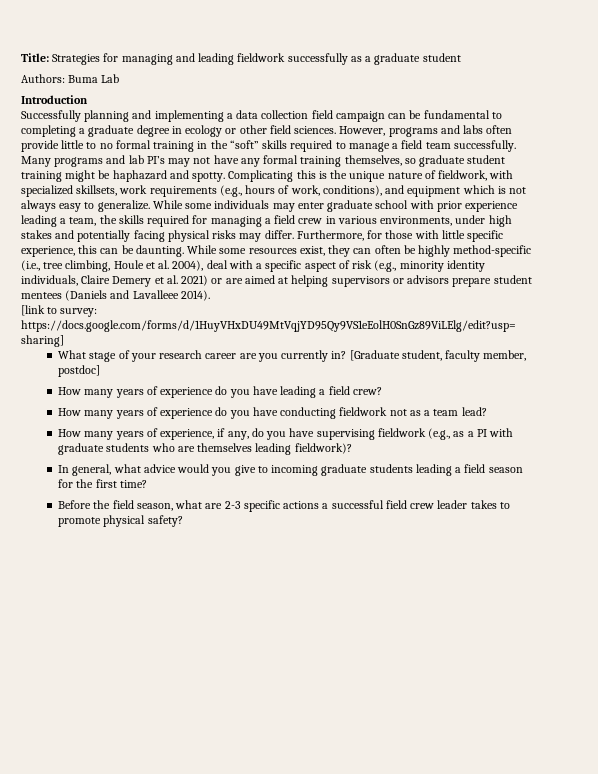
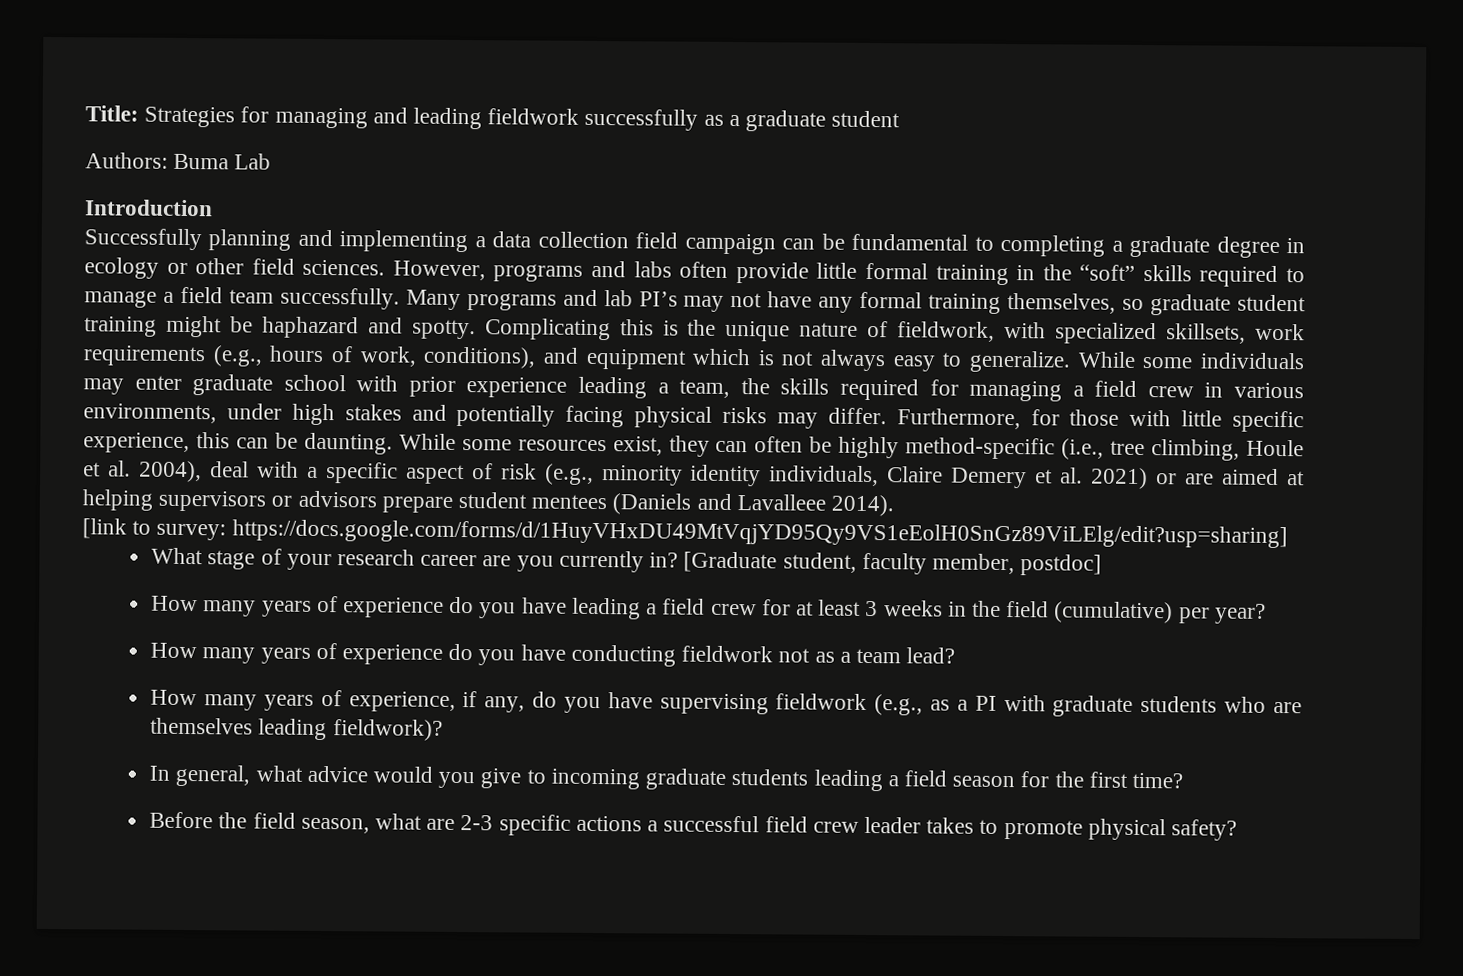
- However, programs and labs often provide little to no formal training in the “soft” skills required to manage a field team successfully.
+ However, programs and labs often provide little formal training in the “soft” skills required to manage a field team successfully.
- How many years of experience do you have leading a field crew?
+ How many years of experience do you have leading a field crew for at least 3 weeks in the field (cumulative) per year?

